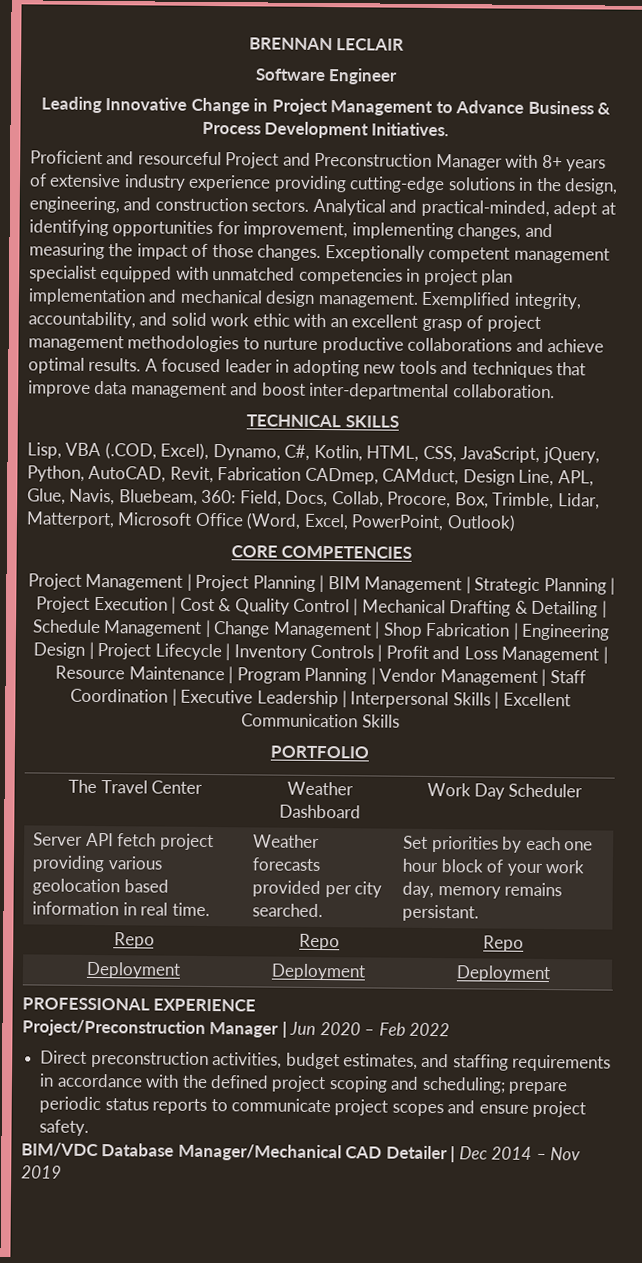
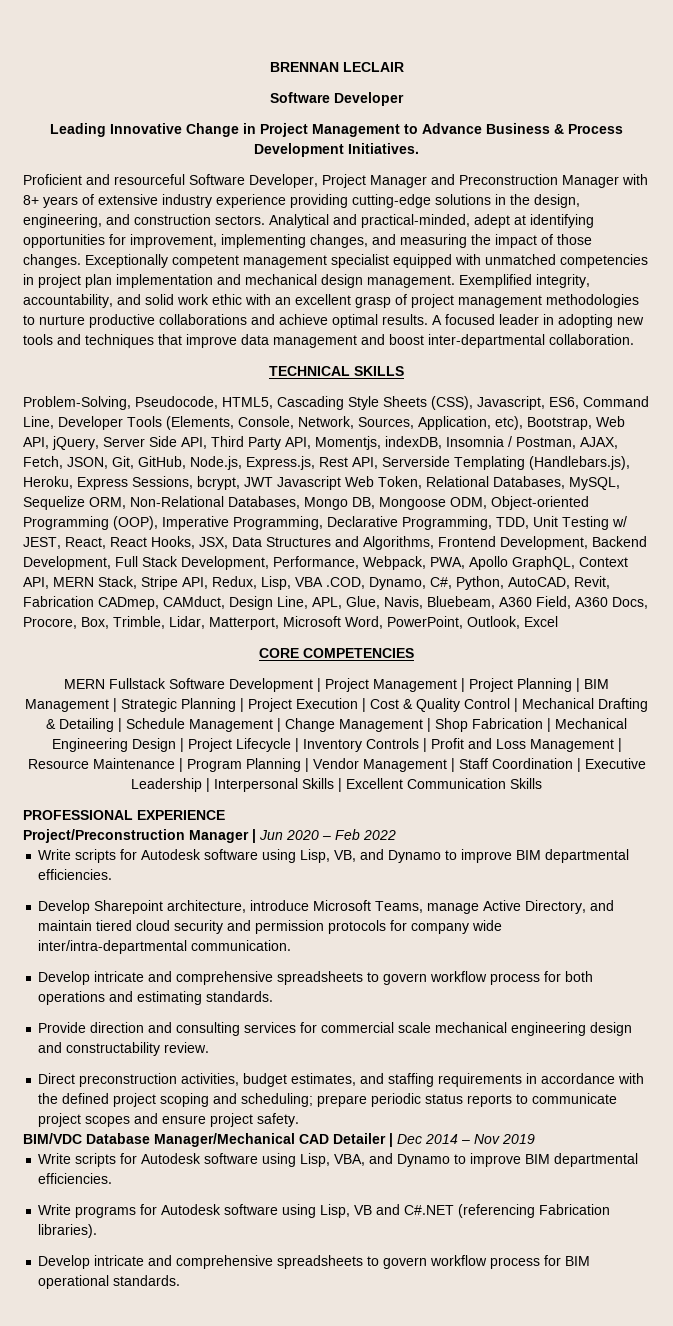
- Software Engineer
+ Software Developer
- Proficient and resourceful Project and Preconstruction Manager with 8+ years of extensive industry experience providing cutting-edge solutions in the design, engineering, and construction sectors.
+ Proficient and resourceful Software Developer, Project Manager and Preconstruction Manager with 8+ years of extensive industry experience providing cutting-edge solutions in the design, engineering, and construction sectors.
- Lisp, VBA (.COD, Excel), Dynamo, C#, Kotlin, HTML, CSS, JavaScript, jQuery, Python, AutoCAD, Revit, Fabrication CADmep, CAMduct, Design Line, APL, Glue, Navis, Bluebeam, 360: Field, Docs, Collab, Procore, Box, Trimble, Lidar, Matterport, Microsoft Office (Word, Excel, PowerPoint, Outlook)
+ Problem-Solving, Pseudocode, HTML5, Cascading Style Sheets (CSS), Javascript, ES6, Command Line, Developer Tools (Elements, Console, Network, Sources, Application, etc), Bootstrap, Web API, jQuery, Server Side API, Third Party API, Momentjs, indexDB, Insomnia / Postman, AJAX, Fetch, JSON, Git, GitHub, Node.js, Express.js, Rest API, Serverside Templating (Handlebars.js), Heroku, Express Sessions, bcrypt, JWT Javascript Web Token, Relational Databases, MySQL, Sequelize ORM, Non-Relational Databases, Mongo DB, Mongoose ODM, Object-oriented Programming (OOP), Imperative Programming, Declarative Programming, TDD, Unit Testing w/ JEST, React, React Hooks, JSX, Data Structures and Algorithms, Frontend Development, Backend Development, Full Stack Development, Performance, Webpack, PWA, Apollo GraphQL, Context API, MERN Stack, Stripe API, Redux, Lisp, VBA .COD, Dynamo, C#, Python, AutoCAD, Revit, Fabrication CADmep, CAMduct, Design Line, APL, Glue, Navis, Bluebeam, A360 Field, A360 Docs, Procore, Box, Trimble, Lidar, Matterport, Microsoft Word, PowerPoint, Outlook, Excel
  CORE COMPETENCIES
- Project Management | Project Planning | BIM Management | Strategic Planning | Project Execution | Cost & Quality Control | Mechanical Drafting & Detailing | Schedule Management | Change Management | Shop Fabrication | Engineering Design | Project Lifecycle | Inventory Controls | Profit and Loss Management | Resource Maintenance | Program Planning | Vendor Management | Staff Coordination | Executive Leadership | Interpersonal Skills | Excellent Communication Skills
+ MERN Fullstack Software Development | Project Management | Project Planning | BIM Management | Strategic Planning | Project Execution | Cost & Quality Control | Mechanical Drafting & Detailing | Schedule Management | Change Management | Shop Fabrication | Mechanical Engineering Design | Project Lifecycle | Inventory Controls | Profit and Loss Management | Resource Maintenance | Program Planning | Vendor Management | Staff Coordination | Executive Leadership | Interpersonal Skills | Excellent Communication Skills
- PORTFOLIO
- The Travel Center | Weather Dashboard | Work Day Scheduler
- Server API fetch project providing various geolocation based information in real time. | Weather forecasts provided per city searched. | Set priorities by each one hour block of your work day, memory remains persistant.
- Repo | Repo | Repo
- Deployment | Deployment | Deployment
+ Write scripts for Autodesk software using Lisp, VB, and Dynamo to improve BIM departmental efficiencies.
+ Develop Sharepoint architecture, introduce Microsoft Teams, manage Active Directory, and maintain tiered cloud security and permission protocols for company wide inter/intra-departmental communication.
+ Develop intricate and comprehensive spreadsheets to govern workflow process for both operations and estimating standards.
+ Provide direction and consulting services for commercial scale mechanical engineering design and constructability review.
+ Write scripts for Autodesk software using Lisp, VBA, and Dynamo to improve BIM departmental efficiencies.
+ Write programs for Autodesk software using Lisp, VB and C#.NET (referencing Fabrication libraries).
+ Develop intricate and comprehensive spreadsheets to govern workflow process for BIM operational standards.

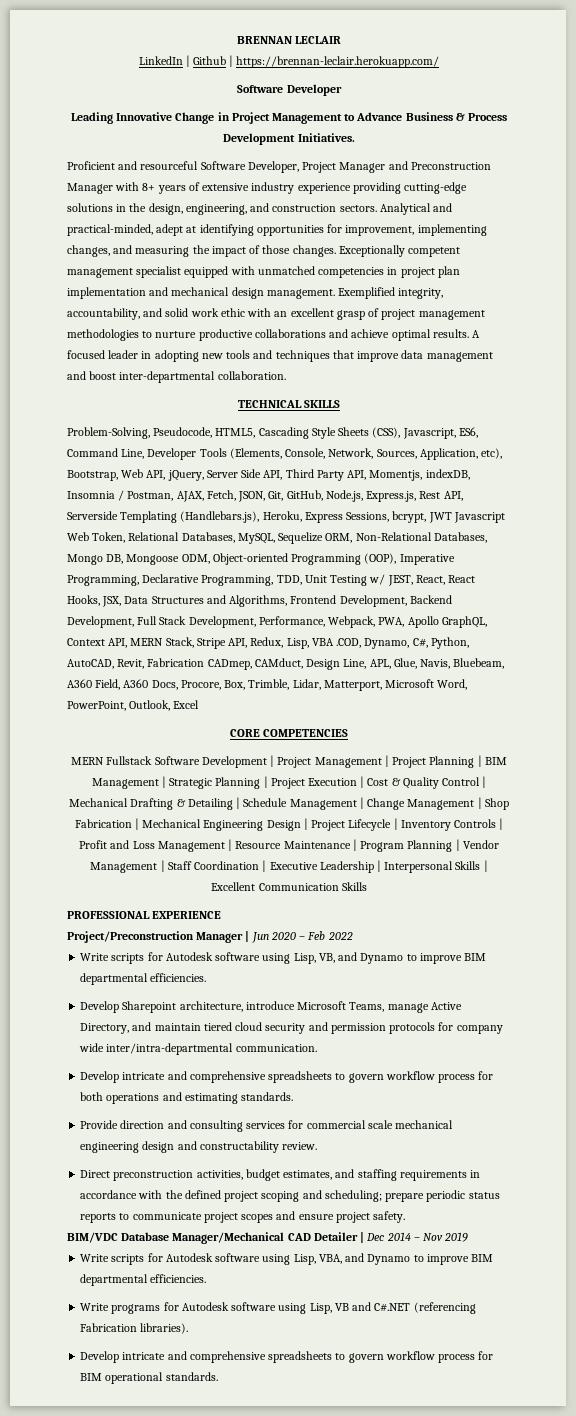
+ LinkedIn | Github | https://brennan-leclair.herokuapp.com/

